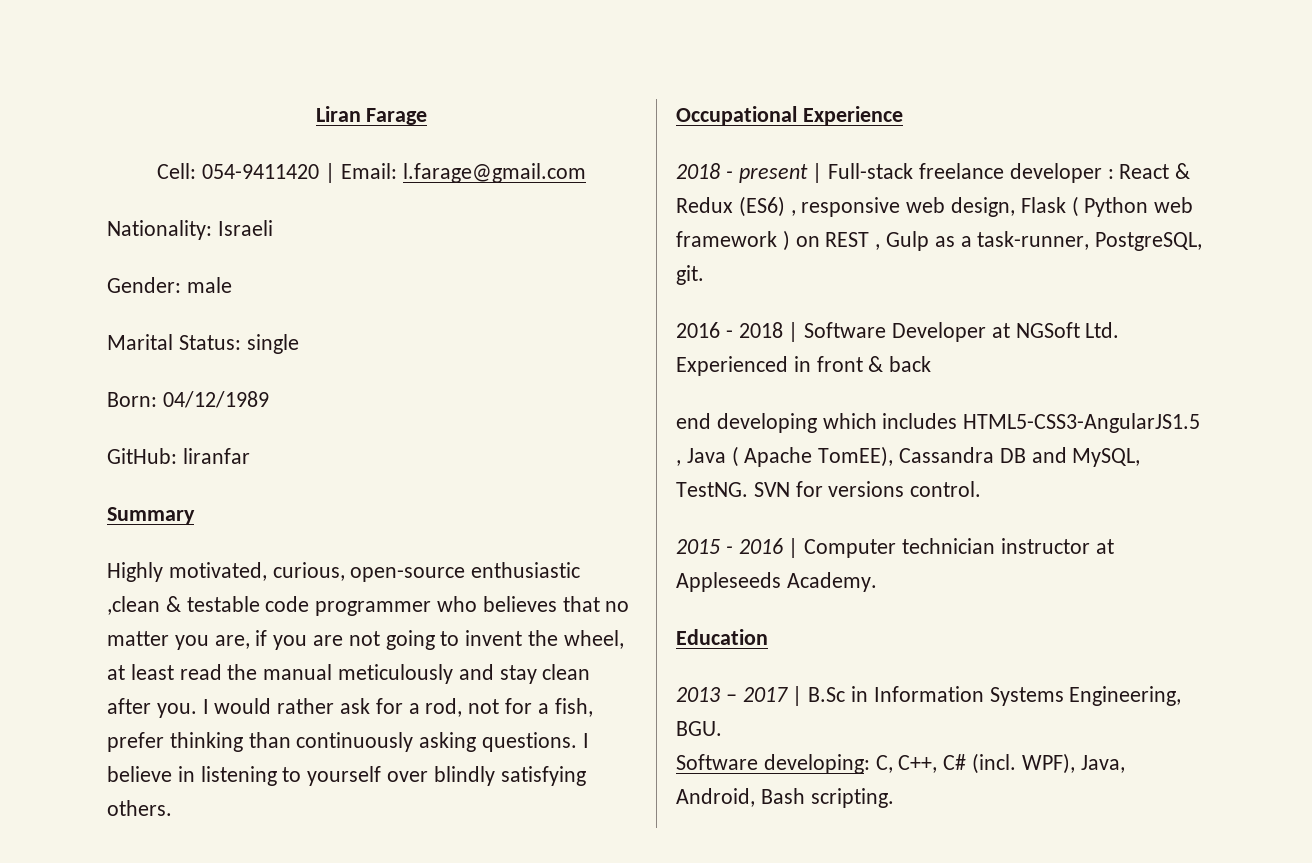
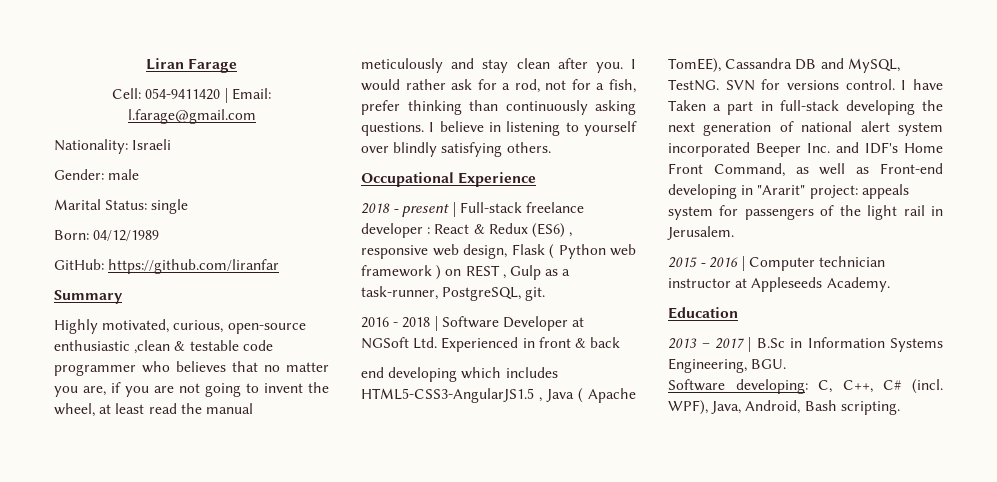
- GitHub: liranfar
+ GitHub: https://github.com/liranfar
+ I have Taken a part in full-stack developing the next generation of national alert system incorporated Beeper Inc. and IDF's Home Front Command, as well as Front-end developing in "Ararit" project: appeals system for passengers of the light rail in Jerusalem.

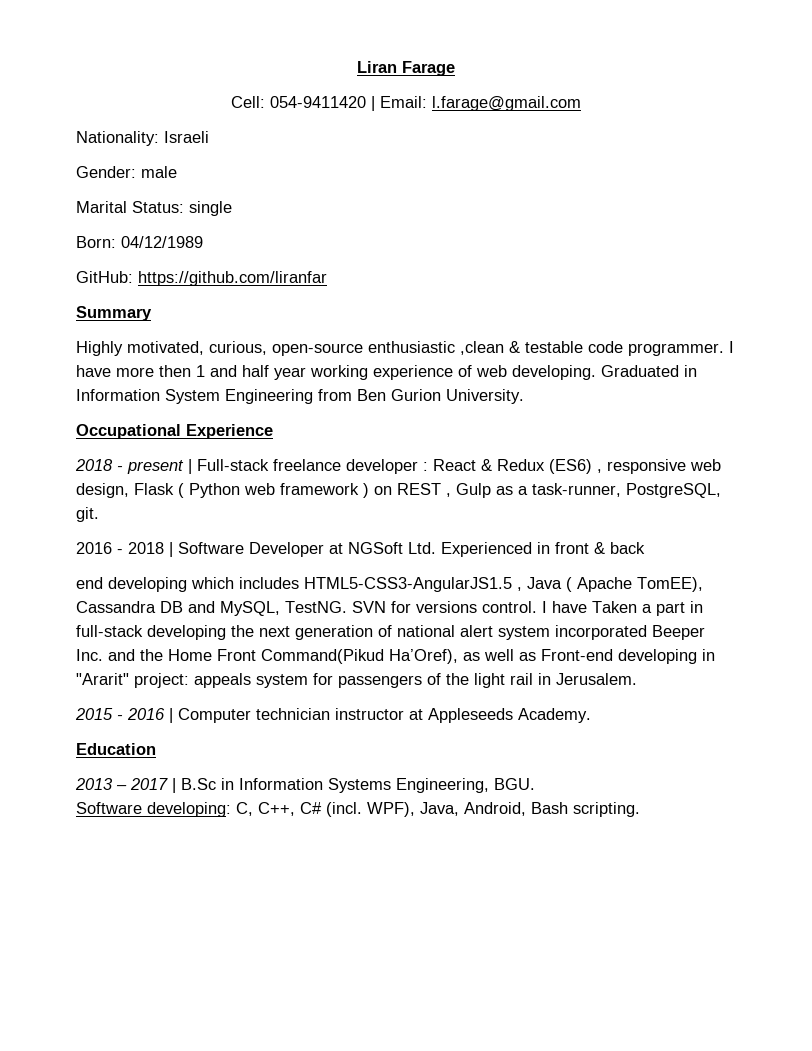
- Highly motivated, curious, open-source enthusiastic ,clean & testable code programmer who believes that no matter you are, if you are not going to invent the wheel, at least read the manual meticulously and stay clean after you. I would rather ask for a rod, not for a fish, prefer thinking than continuously asking questions. I believe in listening to yourself over blindly satisfying others.
+ Highly motivated, curious, open-source enthusiastic ,clean & testable code programmer. I have more then 1 and half year working experience of web developing. Graduated in Information System Engineering from Ben Gurion University.
- I have Taken a part in full-stack developing the next generation of national alert system incorporated Beeper Inc. and IDF's Home Front Command, as well as Front-end developing in "Ararit" project: appeals system for passengers of the light rail in Jerusalem.
+ I have Taken a part in full-stack developing the next generation of national alert system incorporated Beeper Inc. and the Home Front Command(Pikud Ha’Oref), as well as Front-end developing in "Ararit" project: appeals system for passengers of the light rail in Jerusalem.

